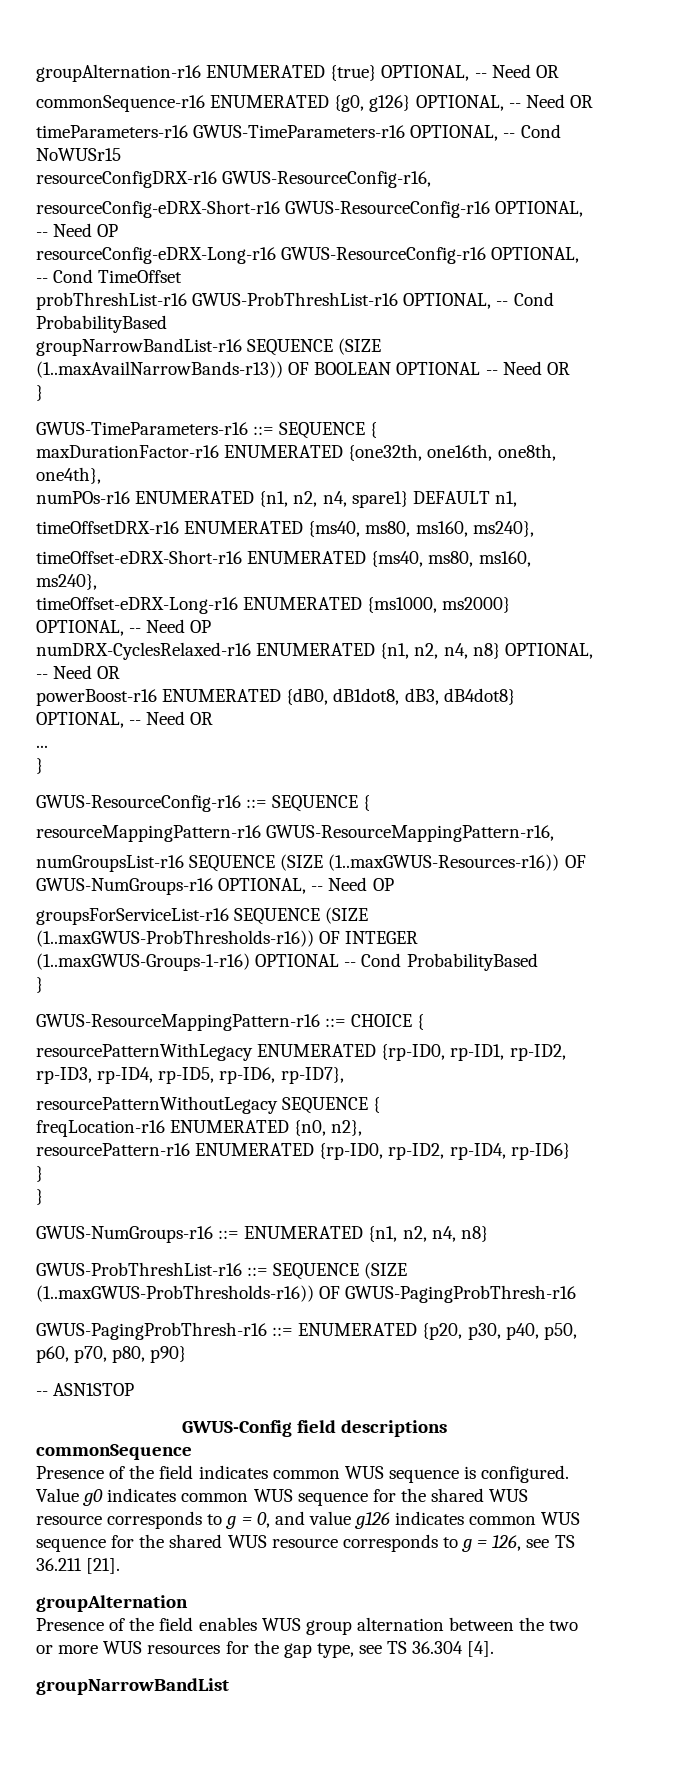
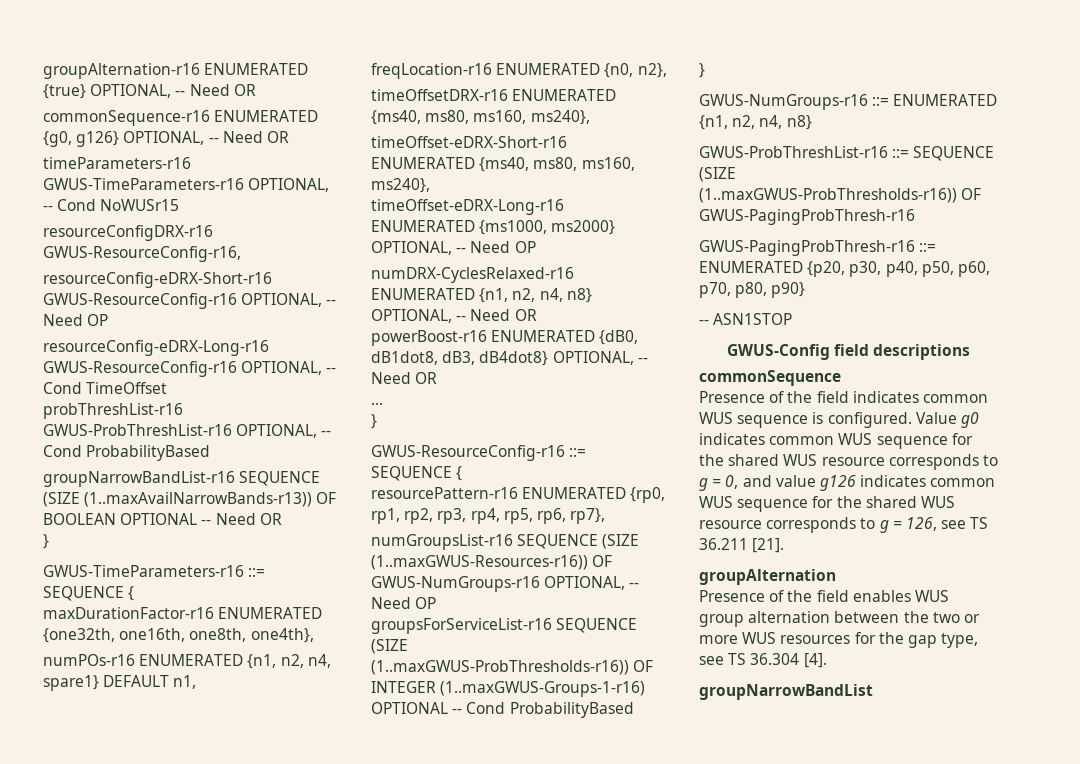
+ freqLocation-r16 ENUMERATED {n0, n2},
- resourceMappingPattern-r16 GWUS-ResourceMappingPattern-r16,
+ resourcePattern-r16 ENUMERATED {rp0, rp1, rp2, rp3, rp4, rp5, rp6, rp7},
- GWUS-ResourceMappingPattern-r16 ::= CHOICE {
- resourcePatternWithLegacy ENUMERATED {rp-ID0, rp-ID1, rp-ID2, rp-ID3, rp-ID4, rp-ID5, rp-ID6, rp-ID7},
- resourcePatternWithoutLegacy SEQUENCE {
- freqLocation-r16 ENUMERATED {n0, n2},
- resourcePattern-r16 ENUMERATED {rp-ID0, rp-ID2, rp-ID4, rp-ID6}
- }
- }

